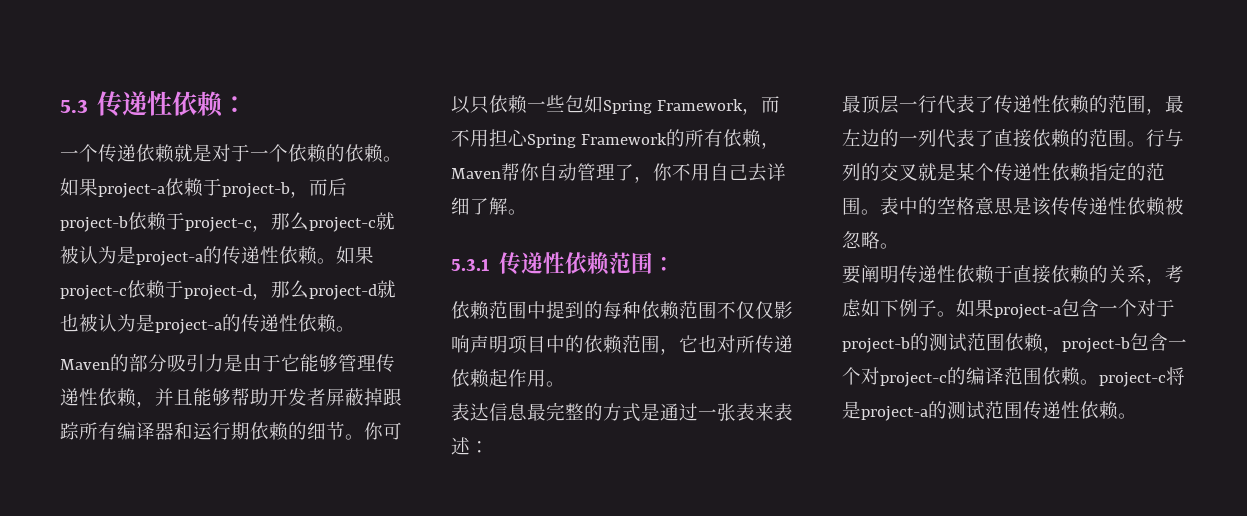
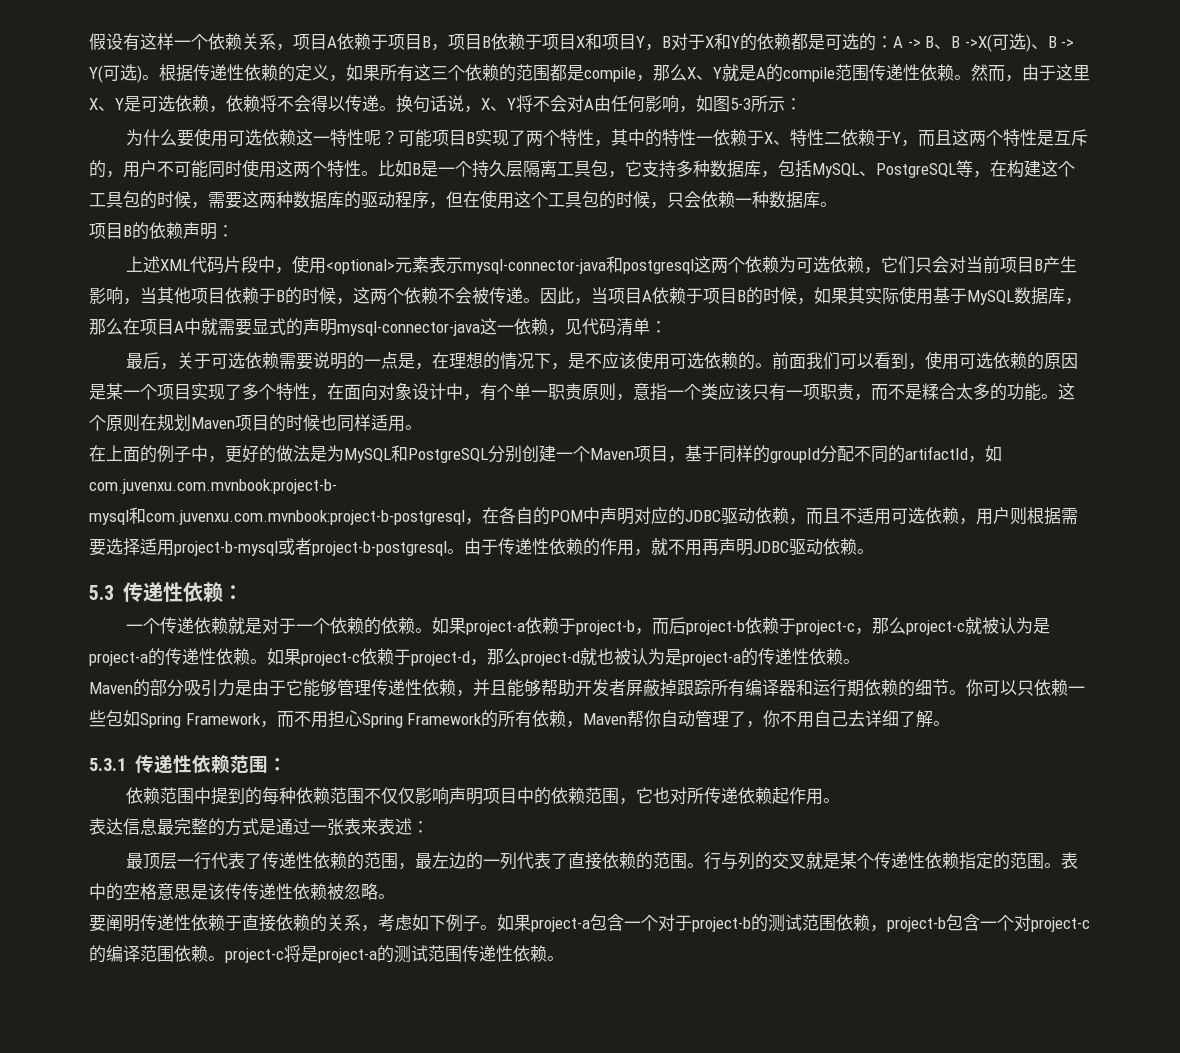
+ 假设有这样一个依赖关系，项目A依赖于项目B，项目B依赖于项目X和项目Y，B对于X和Y的依赖都是可选的：A -> B、B ->X(可选)、B -> Y(可选)。根据传递性依赖的定义，如果所有这三个依赖的范围都是compile，那么X、Y就是A的compile范围传递性依赖。然而，由于这里X、Y是可选依赖，依赖将不会得以传递。换句话说，X、Y将不会对A由任何影响，如图5-3所示：
+ 为什么要使用可选依赖这一特性呢？可能项目B实现了两个特性，其中的特性一依赖于X、特性二依赖于Y，而且这两个特性是互斥的，用户不可能同时使用这两个特性。比如B是一个持久层隔离工具包，它支持多种数据库，包括MySQL、PostgreSQL等，在构建这个工具包的时候，需要这两种数据库的驱动程序，但在使用这个工具包的时候，只会依赖一种数据库。
+ 项目B的依赖声明：
+ 上述XML代码片段中，使用<optional>元素表示mysql-connector-java和postgresql这两个依赖为可选依赖，它们只会对当前项目B产生影响，当其他项目依赖于B的时候，这两个依赖不会被传递。因此，当项目A依赖于项目B的时候，如果其实际使用基于MySQL数据库，那么在项目A中就需要显式的声明mysql-connector-java这一依赖，见代码清单：
+ 最后，关于可选依赖需要说明的一点是，在理想的情况下，是不应该使用可选依赖的。前面我们可以看到，使用可选依赖的原因是某一个项目实现了多个特性，在面向对象设计中，有个单一职责原则，意指一个类应该只有一项职责，而不是糅合太多的功能。这个原则在规划Maven项目的时候也同样适用。
+ 在上面的例子中，更好的做法是为MySQL和PostgreSQL分别创建一个Maven项目，基于同样的groupId分配不同的artifactId，如com.juvenxu.com.mvnbook:project-b-
+ mysql和com.juvenxu.com.mvnbook:project-b-postgresql，在各自的POM中声明对应的JDBC驱动依赖，而且不适用可选依赖，用户则根据需要选择适用project-b-mysql或者project-b-postgresql。由于传递性依赖的作用，就不用再声明JDBC驱动依赖。

